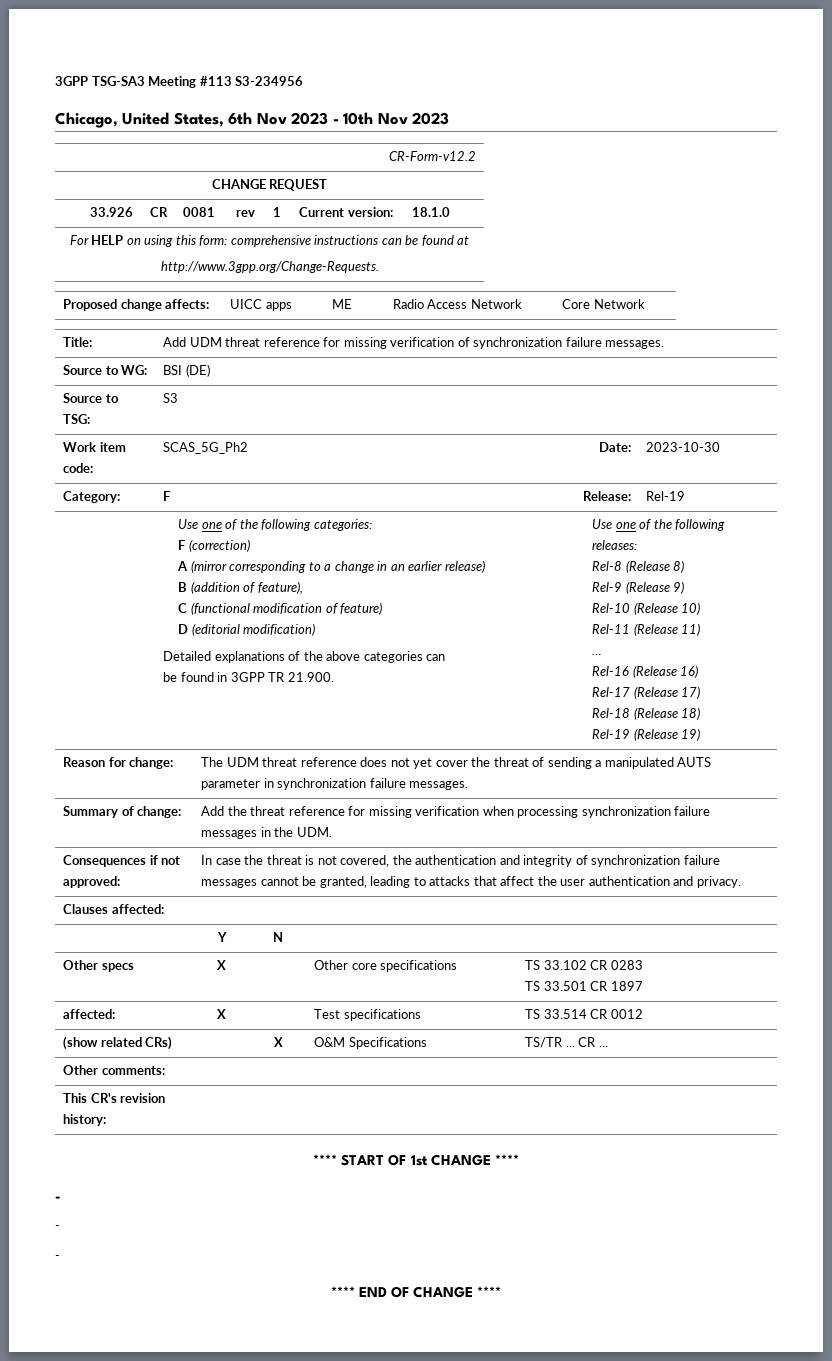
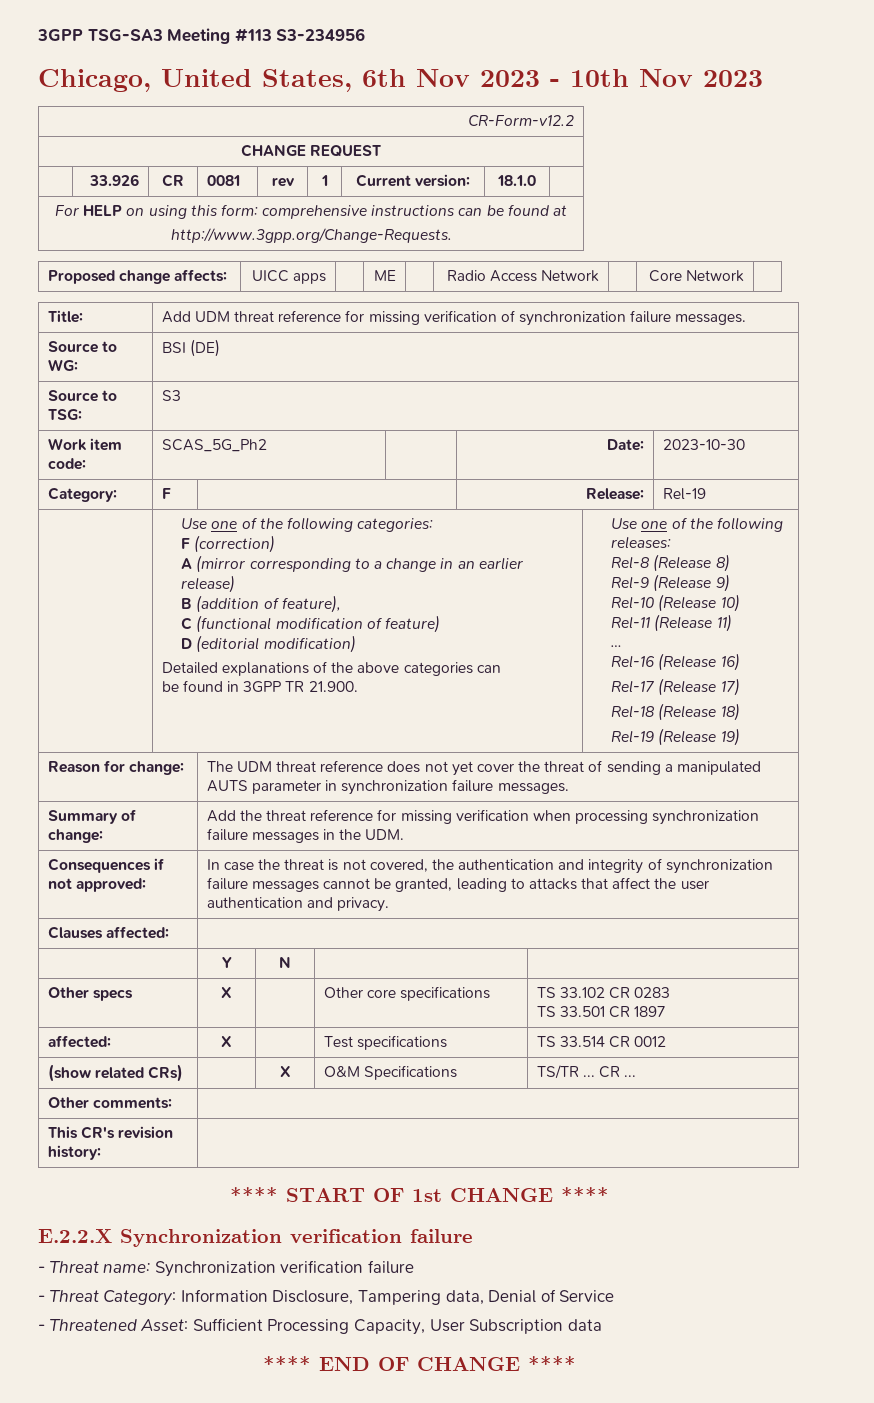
  **** START OF 1st CHANGE ****
- -
- -
- -
+ E.2.2.X Synchronization verification failure
+ - Threat name: Synchronization verification failure
+ - Threat Category: Information Disclosure, Tampering data, Denial of Service
+ - Threatened Asset: Sufficient Processing Capacity, User Subscription data

